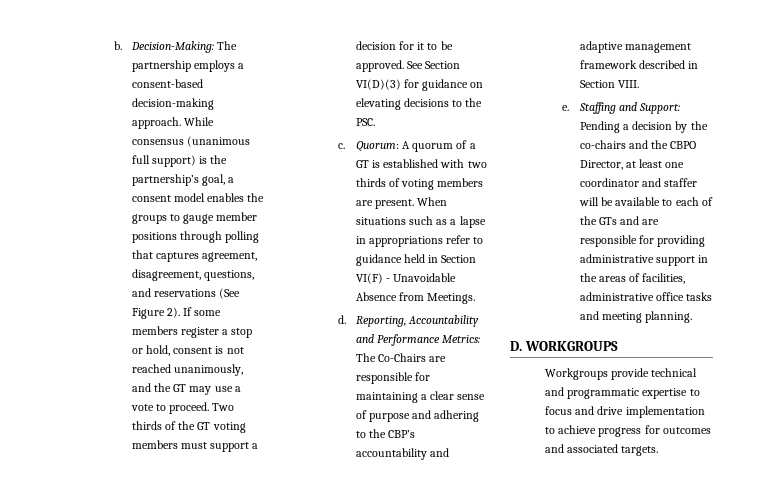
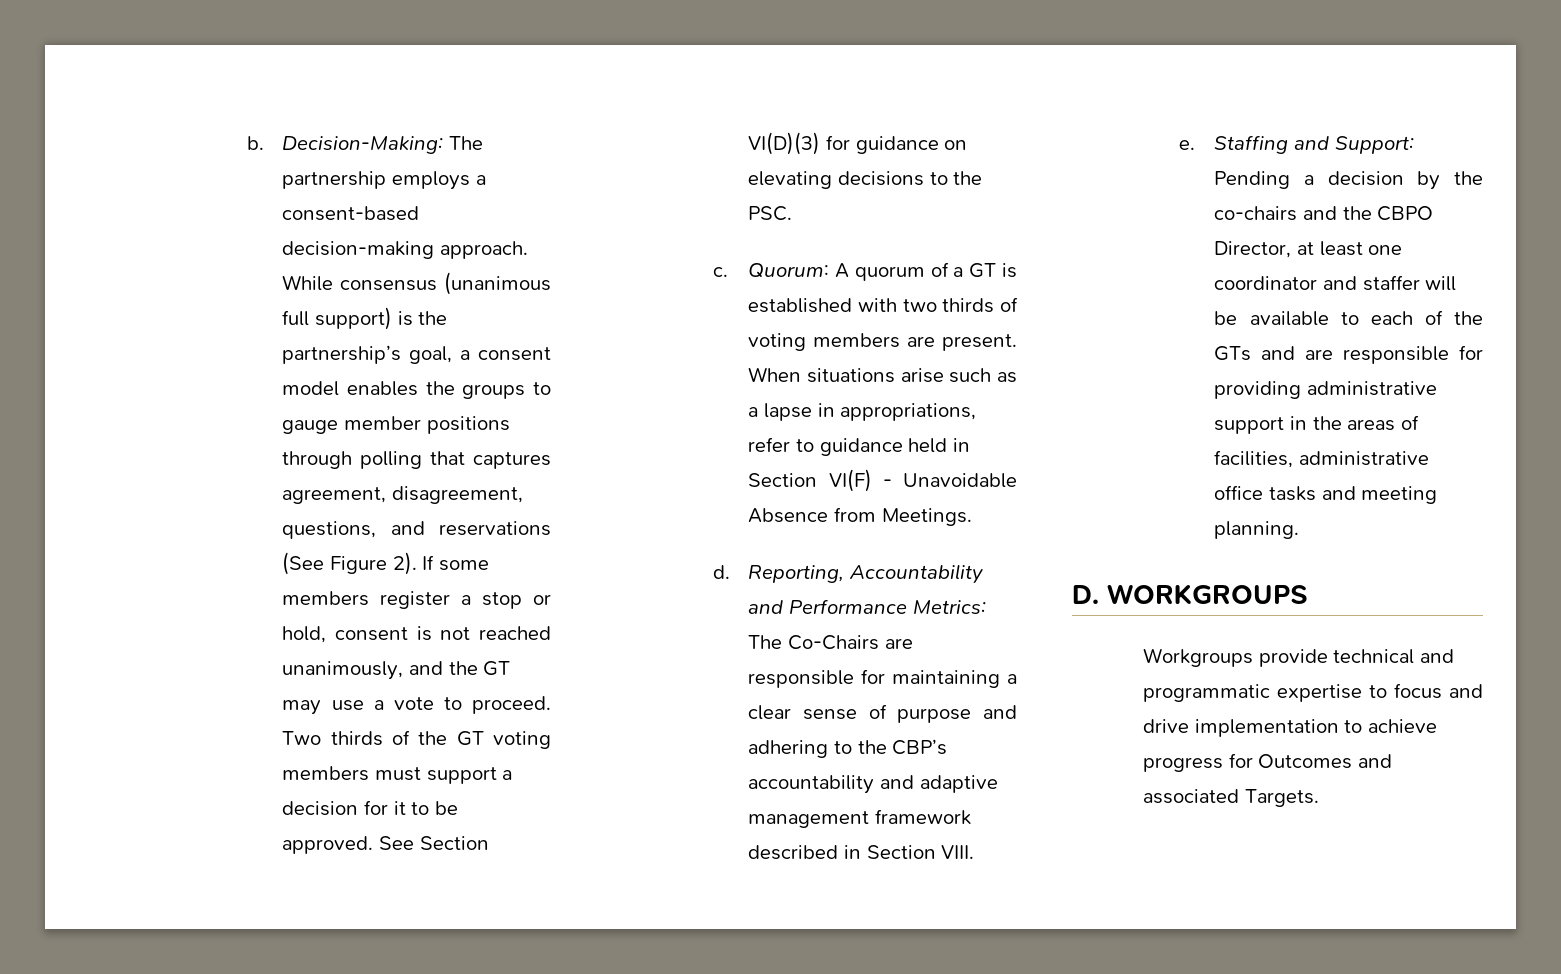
- When situations such as a lapse in appropriations refer to guidance held in Section VI(F) - Unavoidable Absence from Meetings.
+ When situations arise such as a lapse in appropriations, refer to guidance held in Section VI(F) - Unavoidable Absence from Meetings.
- Workgroups provide technical and programmatic expertise to focus and drive implementation to achieve progress for outcomes and associated targets.
+ Workgroups provide technical and programmatic expertise to focus and drive implementation to achieve progress for Outcomes and associated Targets.

